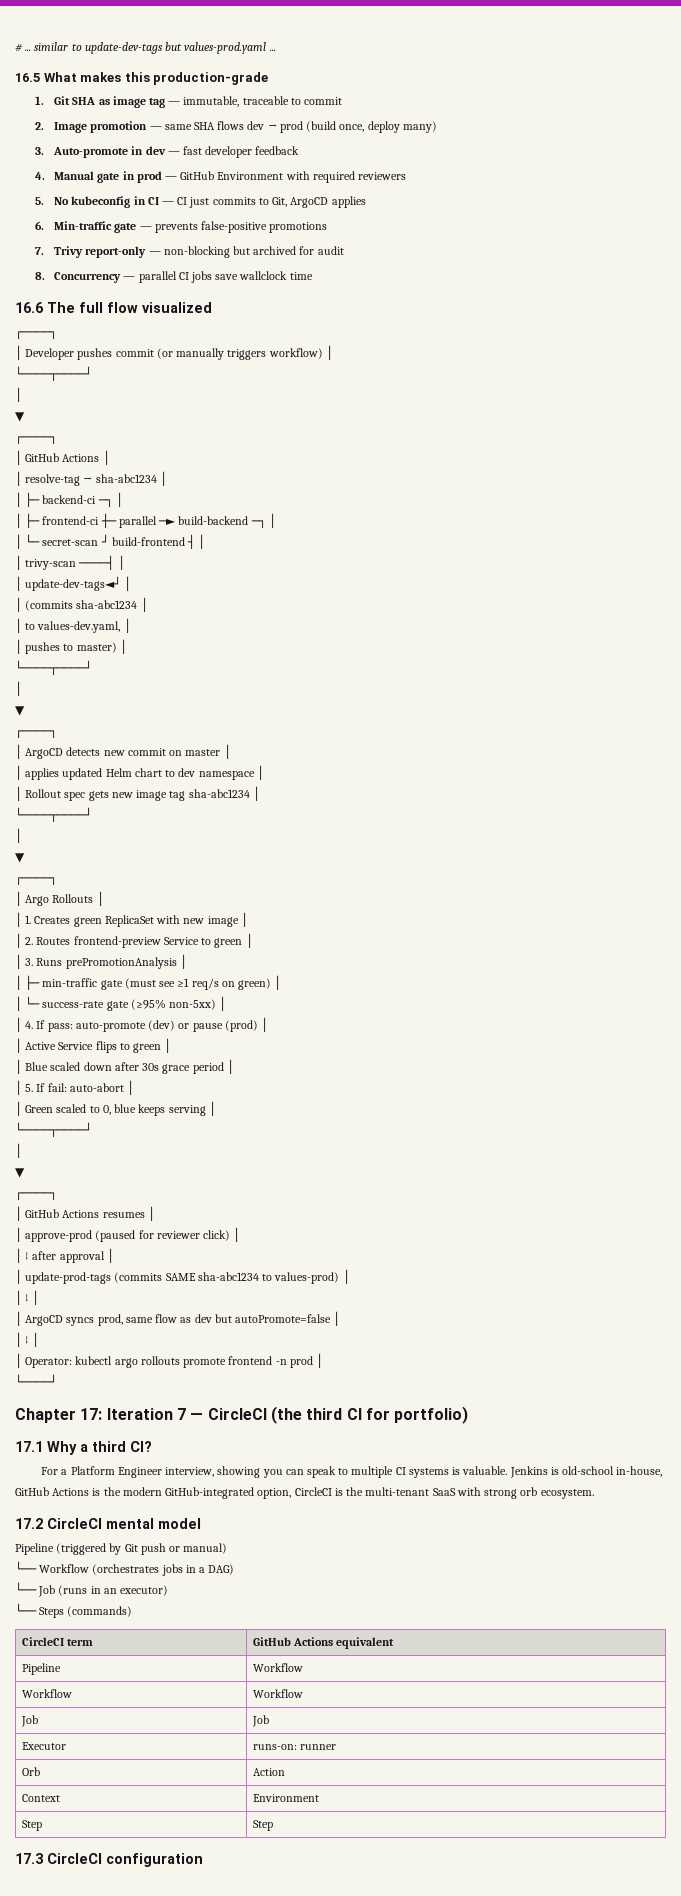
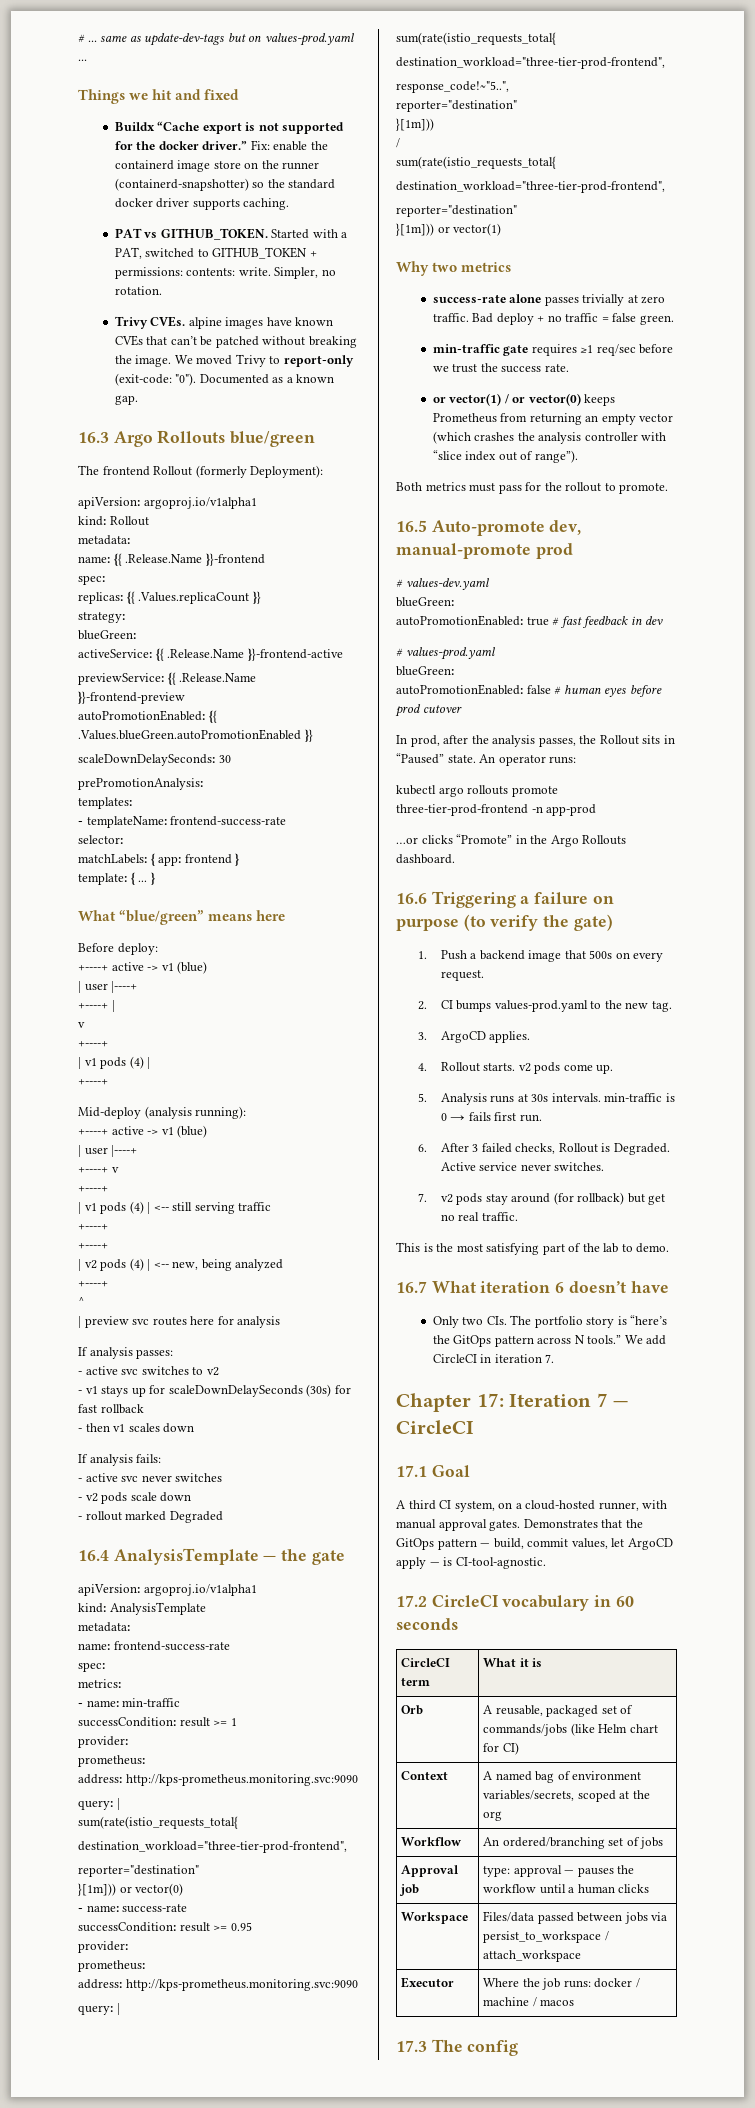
- # ... similar to update-dev-tags but values-prod.yaml ...
+ # ... same as update-dev-tags but on values-prod.yaml ...
- 16.5 What makes this production-grade
- 1. Git SHA as image tag — immutable, traceable to commit
- 2. Image promotion — same SHA flows dev → prod (build once, deploy many)
- 3. Auto-promote in dev — fast developer feedback
- 4. Manual gate in prod — GitHub Environment with required reviewers
- 5. No kubeconfig in CI — CI just commits to Git, ArgoCD applies
- 6. Min-traffic gate — prevents false-positive promotions
- 7. Trivy report-only — non-blocking but archived for audit
- 8. Concurrency — parallel CI jobs save wallclock time
- 16.6 The full flow visualized
- ┌────┐
- │ Developer pushes commit (or manually triggers workflow) │
- └────┬────┘
- │
- ▼
- ┌────┐
- │ GitHub Actions │
- │ resolve-tag → sha-abc1234 │
- │ ├─ backend-ci ─┐ │
- │ ├─ frontend-ci ┼─ parallel ─► build-backend ─┐ │
- │ └─ secret-scan ┘ build-frontend ┤ │
- │ trivy-scan ────┤ │
- │ update-dev-tags◄┘ │
- │ (commits sha-abc1234 │
- │ to values-dev.yaml, │
- │ pushes to master) │
- └────┬────┘
- │
- ▼
- ┌────┐
- │ ArgoCD detects new commit on master │
- │ applies updated Helm chart to dev namespace │
- │ Rollout spec gets new image tag sha-abc1234 │
- └────┬────┘
- │
- ▼
- ┌────┐
- │ Argo Rollouts │
- │ 1. Creates green ReplicaSet with new image │
- │ 2. Routes frontend-preview Service to green │
- │ 3. Runs prePromotionAnalysis │
- │ ├─ min-traffic gate (must see ≥1 req/s on green) │
- │ └─ success-rate gate (≥95% non-5xx) │
- │ 4. If pass: auto-promote (dev) or pause (prod) │
- │ Active Service flips to green │
- │ Blue scaled down after 30s grace period │
- │ 5. If fail: auto-abort │
- │ Green scaled to 0, blue keeps serving │
- └────┬────┘
- │
- ▼
- ┌────┐
- │ GitHub Actions resumes │
- │ approve-prod (paused for reviewer click) │
- │ ↓ after approval │
- │ update-prod-tags (commits SAME sha-abc1234 to values-prod) │
- │ ↓ │
- │ ArgoCD syncs prod, same flow as dev but autoPromote=false │
- │ ↓ │
- │ Operator: kubectl argo rollouts promote frontend -n prod │
- └────┘
+ Things we hit and fixed
+ Buildx “Cache export is not supported for the docker driver.” Fix: enable the containerd image store on the runner (containerd-snapshotter) so the standard docker driver supports caching.
+ PAT vs GITHUB_TOKEN. Started with a PAT, switched to GITHUB_TOKEN + permissions: contents: write. Simpler, no rotation.
+ Trivy CVEs. alpine images have known CVEs that can’t be patched without breaking the image. We moved Trivy to report-only (exit-code: "0"). Documented as a known gap.
+ 16.3 Argo Rollouts blue/green
+ The frontend Rollout (formerly Deployment):
+ apiVersion: argoproj.io/v1alpha1
+ kind: Rollout
+ metadata:
+ name: {{ .Release.Name }}-frontend
+ spec:
+ replicas: {{ .Values.replicaCount }}
+ strategy:
+ blueGreen:
+ activeService: {{ .Release.Name }}-frontend-active
+ previewService: {{ .Release.Name }}-frontend-preview
+ autoPromotionEnabled: {{ .Values.blueGreen.autoPromotionEnabled }}
+ scaleDownDelaySeconds: 30
+ prePromotionAnalysis:
+ templates:
+ - templateName: frontend-success-rate
+ selector:
+ matchLabels: { app: frontend }
+ template: { ... }
+ What “blue/green” means here
+ Before deploy:
+ +----+ active -> v1 (blue)
+ | user |----+
+ +----+ |
+ v
+ +----+
+ | v1 pods (4) |
+ +----+
+ Mid-deploy (analysis running):
+ +----+ active -> v1 (blue)
+ | user |----+
+ +----+ v
+ +----+
+ | v1 pods (4) | <-- still serving traffic
+ +----+
+ +----+
+ | v2 pods (4) | <-- new, being analyzed
+ +----+
+ ^
+ | preview svc routes here for analysis
+ If analysis passes:
+ - active svc switches to v2
+ - v1 stays up for scaleDownDelaySeconds (30s) for fast rollback
+ - then v1 scales down
+ If analysis fails:
+ - active svc never switches
+ - v2 pods scale down
+ - rollout marked Degraded
+ 16.4 AnalysisTemplate — the gate
+ apiVersion: argoproj.io/v1alpha1
+ kind: AnalysisTemplate
+ metadata:
+ name: frontend-success-rate
+ spec:
+ metrics:
+ - name: min-traffic
+ successCondition: result >= 1
+ provider:
+ prometheus:
+ address: http://kps-prometheus.monitoring.svc:9090
+ query: |
+ sum(rate(istio_requests_total{
+ destination_workload="three-tier-prod-frontend",
+ reporter="destination"
+ }[1m])) or vector(0)
+ - name: success-rate
+ successCondition: result >= 0.95
+ provider:
+ prometheus:
+ address: http://kps-prometheus.monitoring.svc:9090
+ query: |
+ sum(rate(istio_requests_total{
+ destination_workload="three-tier-prod-frontend",
+ response_code!~"5..",
+ reporter="destination"
+ }[1m]))
+ /
+ sum(rate(istio_requests_total{
+ destination_workload="three-tier-prod-frontend",
+ reporter="destination"
+ }[1m])) or vector(1)
+ Why two metrics
+ success-rate alone passes trivially at zero traffic. Bad deploy + no traffic = false green.
+ min-traffic gate requires ≥1 req/sec before we trust the success rate.
+ or vector(1) / or vector(0) keeps Prometheus from returning an empty vector (which crashes the analysis controller with “slice index out of range”).
+ Both metrics must pass for the rollout to promote.
+ 16.5 Auto-promote dev, manual-promote prod
+ # values-dev.yaml
+ blueGreen:
+ autoPromotionEnabled: true # fast feedback in dev
+ # values-prod.yaml
+ blueGreen:
+ autoPromotionEnabled: false # human eyes before prod cutover
+ In prod, after the analysis passes, the Rollout sits in “Paused” state. An operator runs:
+ kubectl argo rollouts promote three-tier-prod-frontend -n app-prod
+ …or clicks “Promote” in the Argo Rollouts dashboard.
+ 16.6 Triggering a failure on purpose (to verify the gate)
+ 1. Push a backend image that 500s on every request.
+ 2. CI bumps values-prod.yaml to the new tag.
+ 3. ArgoCD applies.
+ 4. Rollout starts. v2 pods come up.
+ 5. Analysis runs at 30s intervals. min-traffic is 0 → fails first run.
+ 6. After 3 failed checks, Rollout is Degraded. Active service never switches.
+ 7. v2 pods stay around (for rollback) but get no real traffic.
+ This is the most satisfying part of the lab to demo.
+ 16.7 What iteration 6 doesn’t have
+ Only two CIs. The portfolio story is “here’s the GitOps pattern across N tools.” We add CircleCI in iteration 7.
- Chapter 17: Iteration 7 — CircleCI (the third CI for portfolio)
- 17.1 Why a third CI?
- For a Platform Engineer interview, showing you can speak to multiple CI systems is valuable. Jenkins is old-school in-house, GitHub Actions is the modern GitHub-integrated option, CircleCI is the multi-tenant SaaS with strong orb ecosystem.
- 17.2 CircleCI mental model
- Pipeline (triggered by Git push or manual)
- └── Workflow (orchestrates jobs in a DAG)
- └── Job (runs in an executor)
- └── Steps (commands)
- CircleCI term | GitHub Actions equivalent
- Pipeline | Workflow
- Workflow | Workflow
- Job | Job
- Executor | runs-on: runner
- Orb | Action
- Context | Environment
- Step | Step
+ Chapter 17: Iteration 7 — CircleCI
+ 17.1 Goal
+ A third CI system, on a cloud-hosted runner, with manual approval gates. Demonstrates that the GitOps pattern — build, commit values, let ArgoCD apply — is CI-tool-agnostic.
+ 17.2 CircleCI vocabulary in 60 seconds
+ CircleCI term | What it is
+ Orb | A reusable, packaged set of commands/jobs (like Helm chart for CI)
+ Context | A named bag of environment variables/secrets, scoped at the org
+ Workflow | An ordered/branching set of jobs
+ Approval job | type: approval — pauses the workflow until a human clicks
+ Workspace | Files/data passed between jobs via persist_to_workspace / attach_workspace
+ Executor | Where the job runs: docker / machine / macos
- 17.3 CircleCI configuration
+ 17.3 The config

